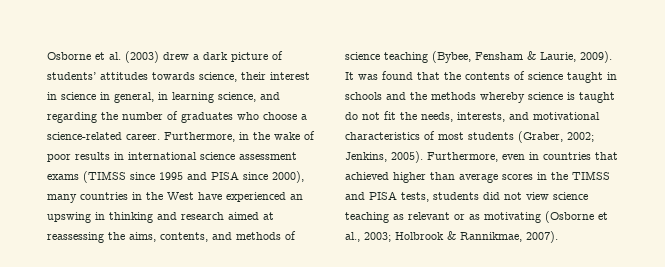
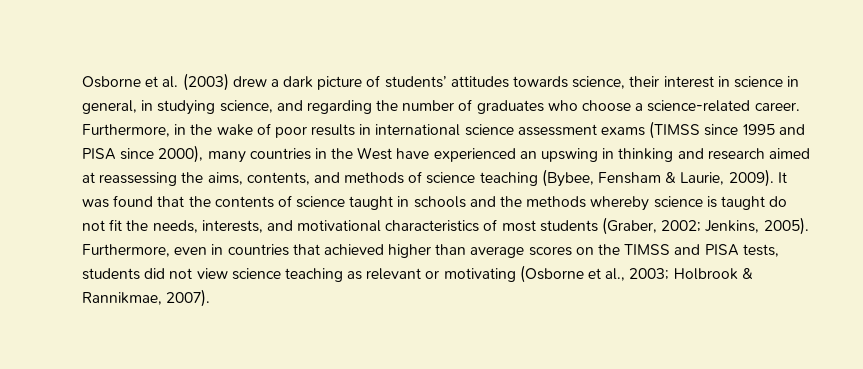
- Osborne et al. (2003) drew a dark picture of students’ attitudes towards science, their interest in science in general, in learning science, and regarding the number of graduates who choose a science-related career.
+ Osborne et al. (2003) drew a dark picture of students’ attitudes towards science, their interest in science in general, in studying science, and regarding the number of graduates who choose a science-related career.
- Furthermore, even in countries that achieved higher than average scores in the TIMSS and PISA tests, students did not view science teaching as relevant or as motivating (Osborne et al., 2003; Holbrook & Rannikmae, 2007).
+ Furthermore, even in countries that achieved higher than average scores on the TIMSS and PISA tests, students did not view science teaching as relevant or motivating (Osborne et al., 2003; Holbrook & Rannikmae, 2007).

